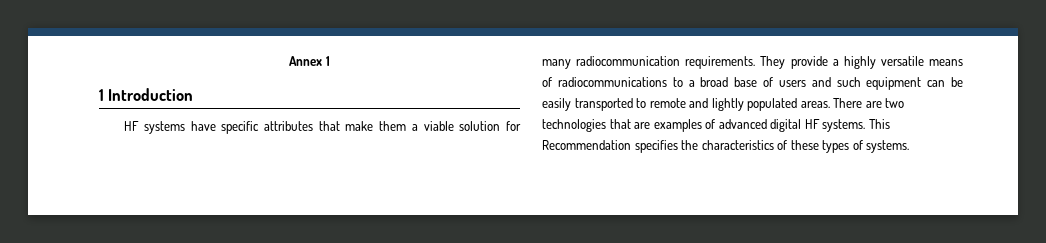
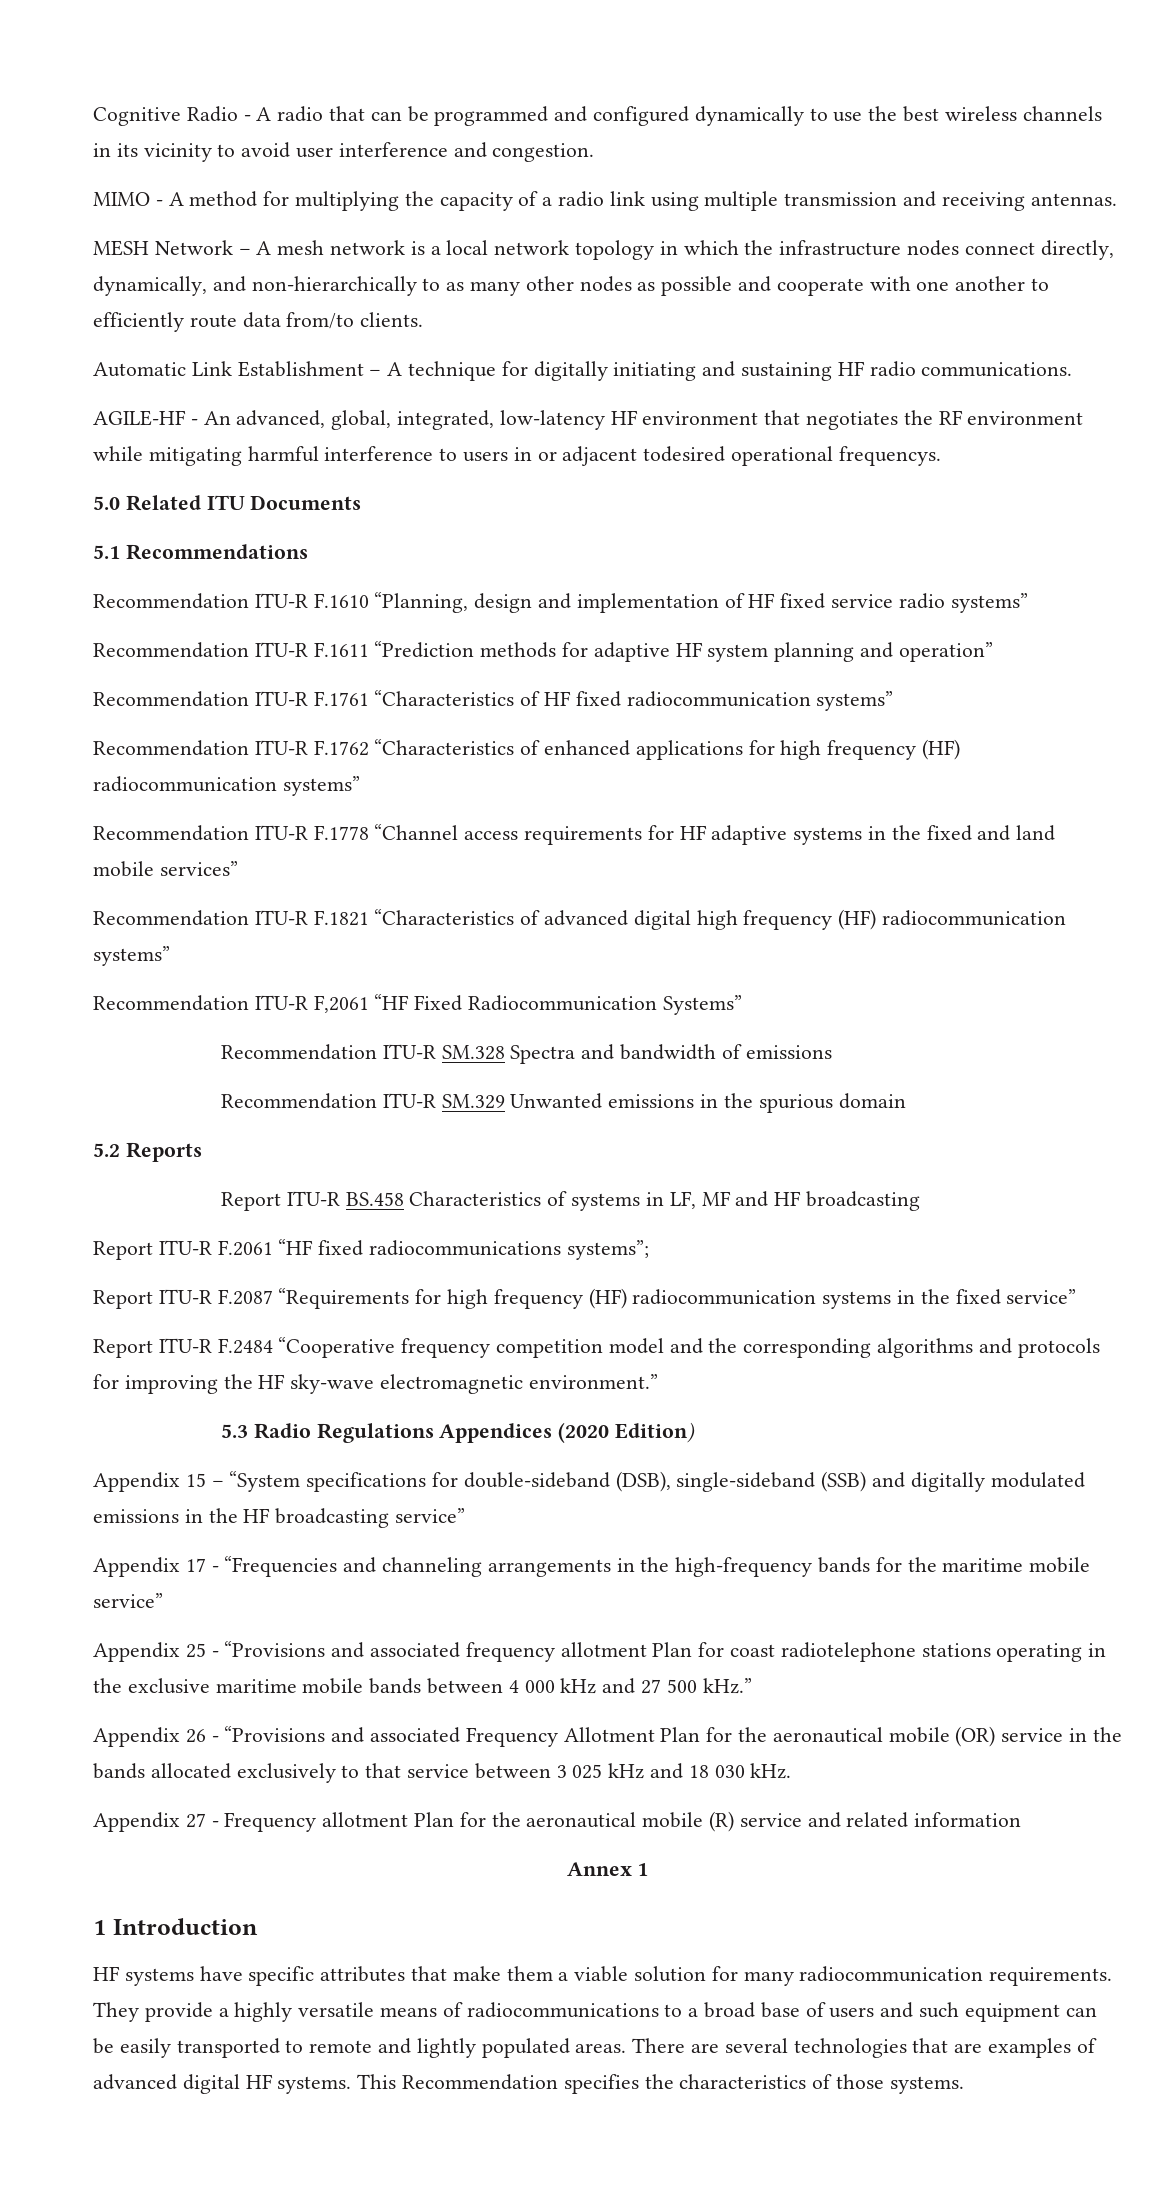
+ Cognitive Radio - A radio that can be programmed and configured dynamically to use the best wireless channels in its vicinity to avoid user interference and congestion.
+ MIMO - A method for multiplying the capacity of a radio link using multiple transmission and receiving antennas.
+ MESH Network – A mesh network is a local network topology in which the infrastructure nodes connect directly, dynamically, and non-hierarchically to as many other nodes as possible and cooperate with one another to efficiently route data from/to clients.
+ Automatic Link Establishment – A technique for digitally initiating and sustaining HF radio communications.
+ AGILE-HF - An advanced, global, integrated, low-latency HF environment that negotiates the RF environment while mitigating harmful interference to users in or adjacent todesired operational frequencys.
+ 5.0 Related ITU Documents
+ 5.1 Recommendations
+ Recommendation ITU-R F.1610 “Planning, design and implementation of HF fixed service radio systems”
+ Recommendation ITU-R F.1611 “Prediction methods for adaptive HF system planning and operation”
+ Recommendation ITU-R F.1761 “Characteristics of HF fixed radiocommunication systems”
+ Recommendation ITU-R F.1762 “Characteristics of enhanced applications for high frequency (HF) radiocommunication systems”
+ Recommendation ITU-R F.1778 “Channel access requirements for HF adaptive systems in the fixed and land mobile services”
+ Recommendation ITU-R F.1821 “Characteristics of advanced digital high frequency (HF) radiocommunication systems”
+ Recommendation ITU-R F,2061 “HF Fixed Radiocommunication Systems”
+ Recommendation ITU-R SM.328 Spectra and bandwidth of emissions
+ Recommendation ITU-R SM.329 Unwanted emissions in the spurious domain
+ 5.2 Reports
+ Report ITU-R BS.458 Characteristics of systems in LF, MF and HF broadcasting
+ Report ITU-R F.2061 “HF fixed radiocommunications systems”;
+ Report ITU-R F.2087 “Requirements for high frequency (HF) radiocommunication systems in the fixed service”
+ Report ITU-R F.2484 “Cooperative frequency competition model and the corresponding algorithms and protocols for improving the HF sky-wave electromagnetic environment.”
+ 5.3 Radio Regulations Appendices (2020 Edition)
+ Appendix 15 – “System specifications for double-sideband (DSB), single-sideband (SSB) and digitally modulated emissions in the HF broadcasting service”
+ Appendix 17 - “Frequencies and channeling arrangements in the high-frequency bands for the maritime mobile service”
+ Appendix 25 - “Provisions and associated frequency allotment Plan for coast radiotelephone stations operating in the exclusive maritime mobile bands between 4 000 kHz and 27 500 kHz.”
+ Appendix 26 - “Provisions and associated Frequency Allotment Plan for the aeronautical mobile (OR) service in the bands allocated exclusively to that service between 3 025 kHz and 18 030 kHz.
+ Appendix 27 - Frequency allotment Plan for the aeronautical mobile (R) service and related information
- There are two technologies that are examples of advanced digital HF systems.
+ There are several technologies that are examples of advanced digital HF systems.
- This Recommendation specifies the characteristics of these types of systems.
+ This Recommendation specifies the characteristics of those systems.

